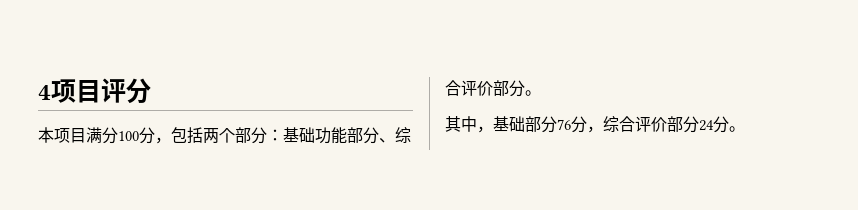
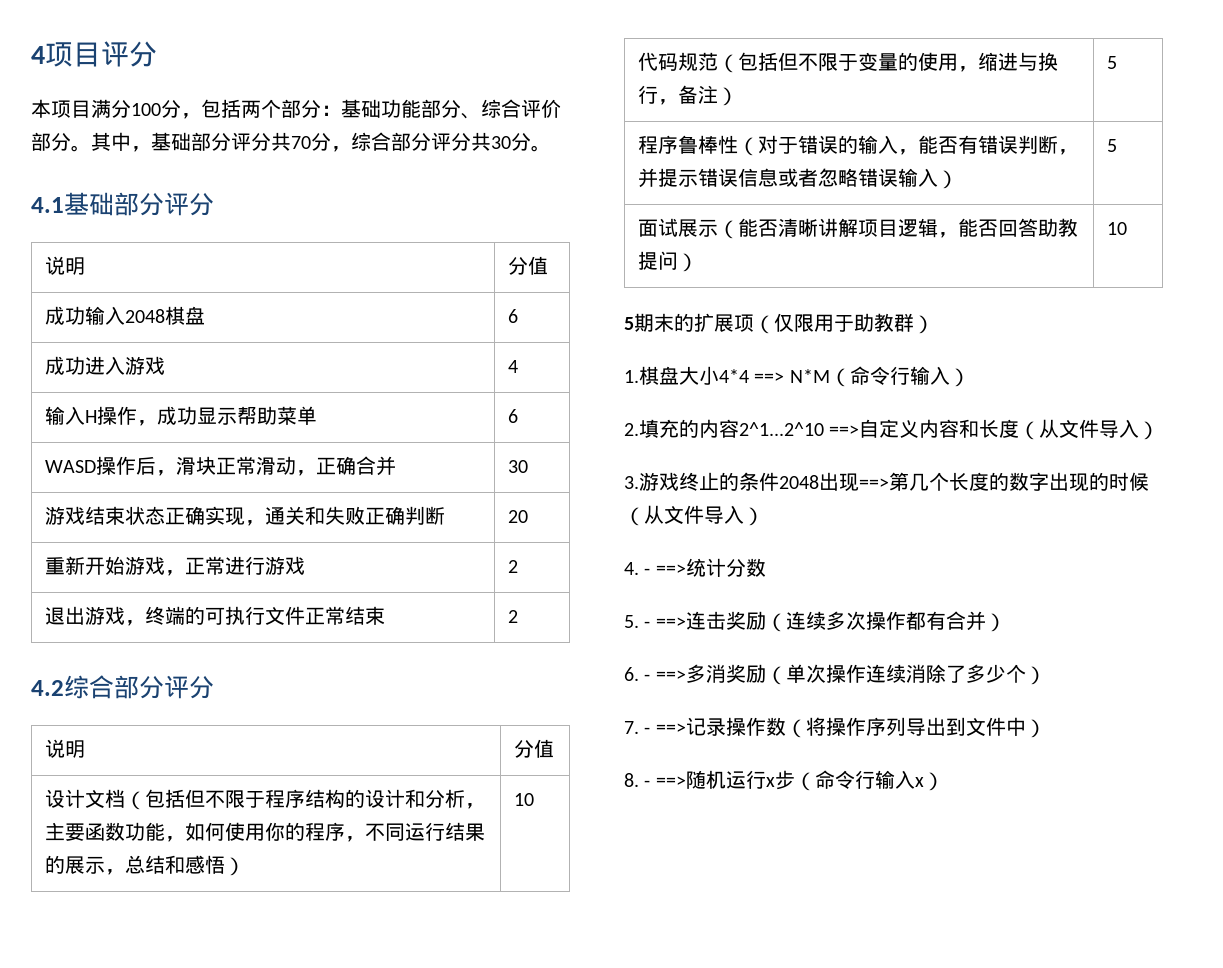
- 本项目满分100分，包括两个部分：基础功能部分、综合评价部分。
- 其中，基础部分76分，综合评价部分24分。
+ 本项目满分100分，包括两个部分：基础功能部分、综合评价部分。其中，基础部分评分共70分，综合部分评分共30分。
+ 4.1基础部分评分
+ 说明 | 分值
+ 成功输入2048棋盘 | 6
+ 成功进入游戏 | 4
+ 输入H操作，成功显示帮助菜单 | 6
+ WASD操作后，滑块正常滑动，正确合并 | 30
+ 游戏结束状态正确实现，通关和失败正确判断 | 20
+ 重新开始游戏，正常进行游戏 | 2
+ 退出游戏，终端的可执行文件正常结束 | 2
+ 4.2综合部分评分
+ 说明 | 分值
+ 设计文档（包括但不限于程序结构的设计和分析，主要函数功能，如何使用你的程序，不同运行结果的展示，总结和感悟） | 10
+ 代码规范（包括但不限于变量的使用，缩进与换行，备注） | 5
+ 程序鲁棒性（对于错误的输入，能否有错误判断，并提示错误信息或者忽略错误输入） | 5
+ 面试展示（能否清晰讲解项目逻辑，能否回答助教提问） | 10
+ 5期末的扩展项（仅限用于助教群）
+ 1.棋盘大小4*4 ==> N*M（命令行输入）
+ 2.填充的内容2^1...2^10 ==>自定义内容和长度（从文件导入）
+ 3.游戏终止的条件2048出现==>第几个长度的数字出现的时候（从文件导入）
+ 4. - ==>统计分数
+ 5. - ==>连击奖励（连续多次操作都有合并）
+ 6. - ==>多消奖励（单次操作连续消除了多少个）
+ 7. - ==>记录操作数（将操作序列导出到文件中）
+ 8. - ==>随机运行x步（命令行输入x）

